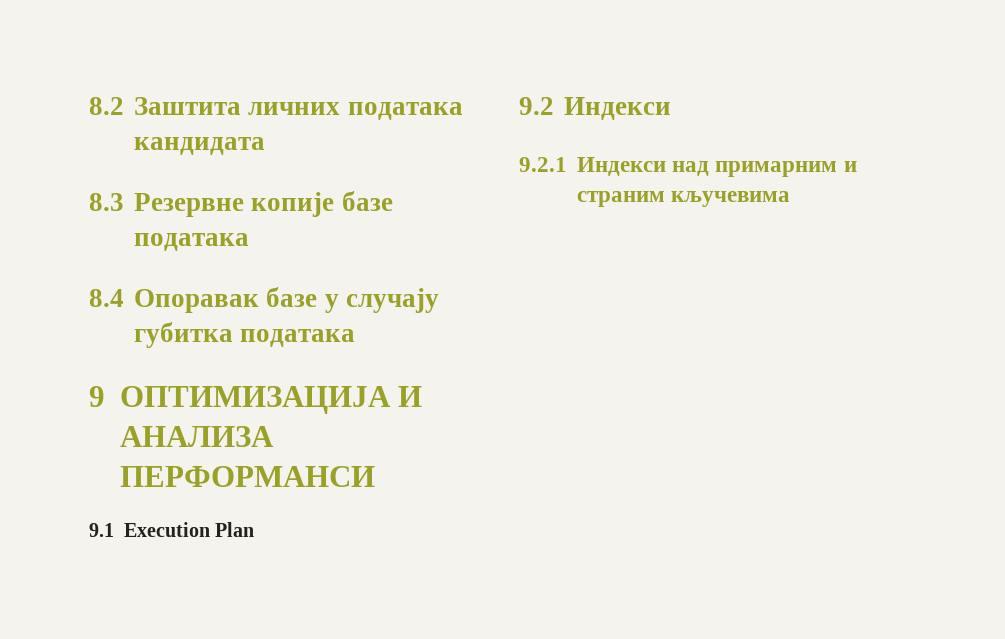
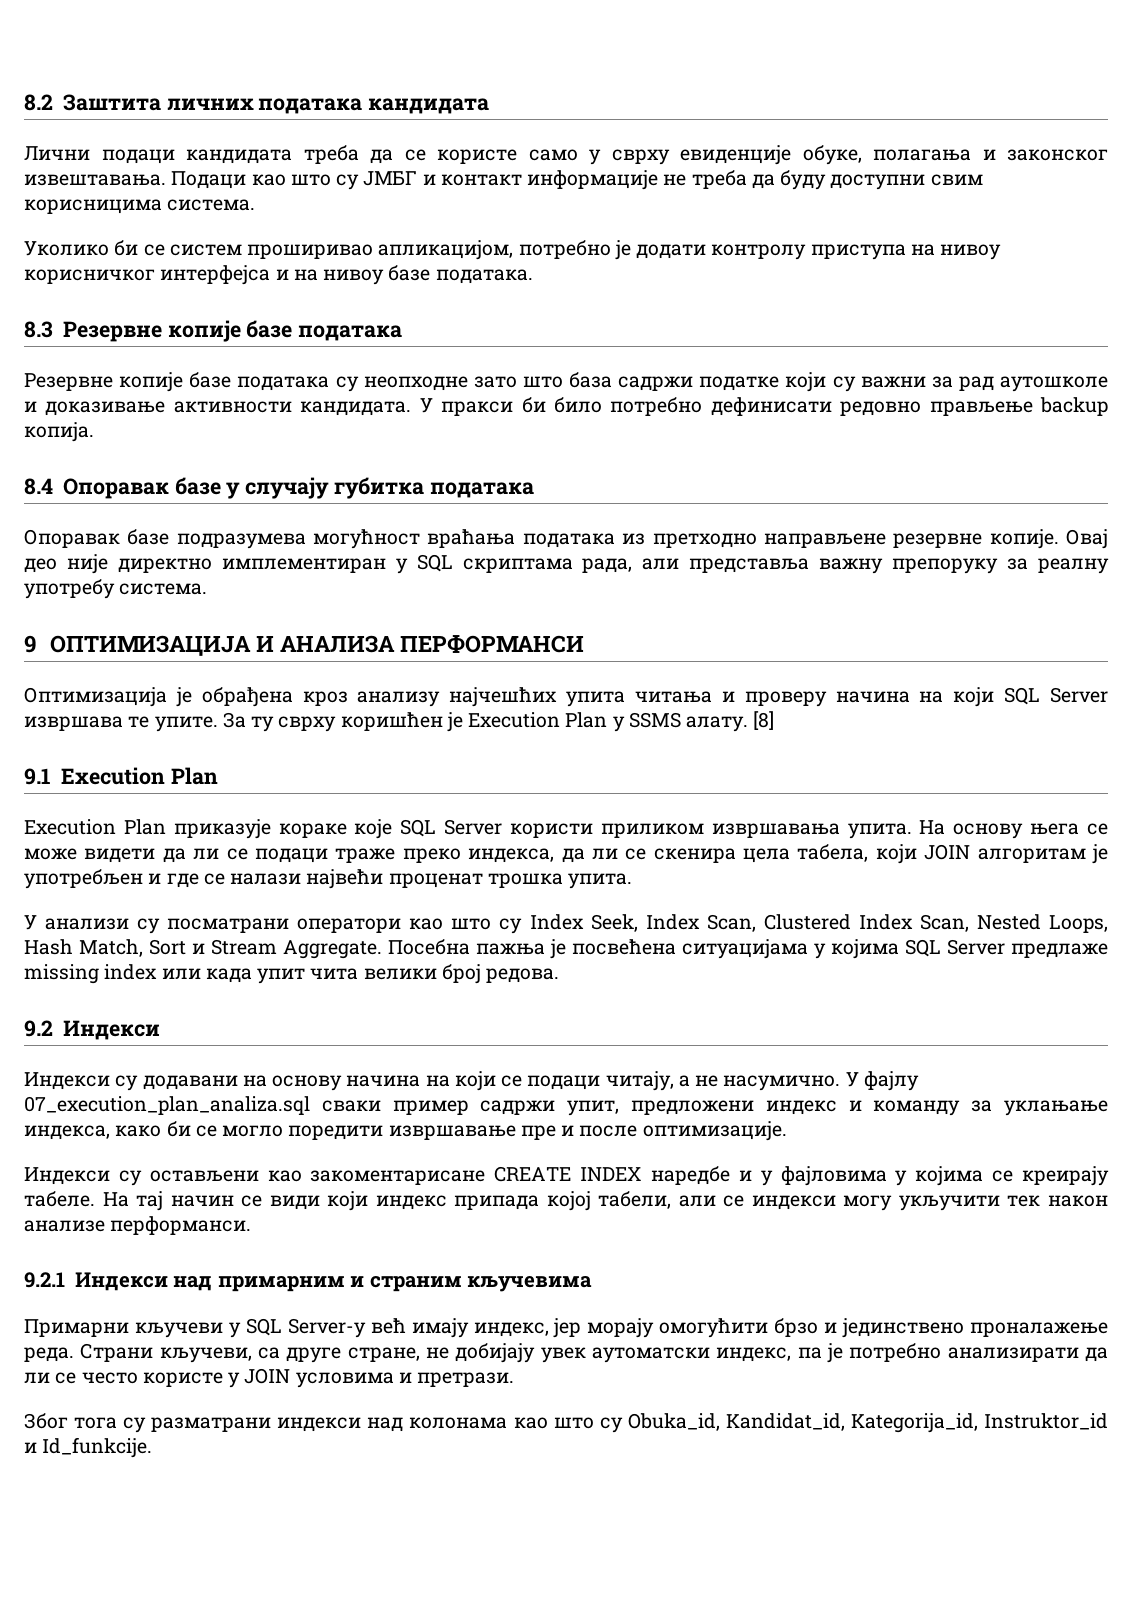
+ Лични подаци кандидата треба да се користе само у сврху евиденције обуке, полагања и законског извештавања. Подаци као што су ЈМБГ и контакт информације не треба да буду доступни свим корисницима система.
+ Уколико би се систем проширивао апликацијом, потребно је додати контролу приступа на нивоу корисничког интерфејса и на нивоу базе података.
+ Резервне копије базе података су неопходне зато што база садржи податке који су важни за рад аутошколе и доказивање активности кандидата. У пракси би било потребно дефинисати редовно прављење backup копија.
+ Опоравак базе подразумева могућност враћања података из претходно направљене резервне копије. Овај део није директно имплементиран у SQL скриптама рада, али представља важну препоруку за реалну употребу система.
+ Оптимизација је обрађена кроз анализу најчешћих упита читања и проверу начина на који SQL Server извршава те упите. За ту сврху коришћен је Execution Plan у SSMS алату. [8]
  9.1 Execution Plan
+ Execution Plan приказује кораке које SQL Server користи приликом извршавања упита. На основу њега се може видети да ли се подаци траже преко индекса, да ли се скенира цела табела, који JOIN алгоритам је употребљен и где се налази највећи проценат трошка упита.
+ У анализи су посматрани оператори као што су Index Seek, Index Scan, Clustered Index Scan, Nested Loops, Hash Match, Sort и Stream Aggregate. Посебна пажња је посвећена ситуацијама у којима SQL Server предлаже missing index или када упит чита велики број редова.
  9.2 Индекси
+ Индекси су додавани на основу начина на који се подаци читају, а не насумично. У фајлу 07_execution_plan_analiza.sql сваки пример садржи упит, предложени индекс и команду за уклањање индекса, како би се могло поредити извршавање пре и после оптимизације.
+ Индекси су остављени као закоментарисане CREATE INDEX наредбе и у фајловима у којима се креирају табеле. На тај начин се види који индекс припада којој табели, али се индекси могу укључити тек након анализе перформанси.
+ Примарни кључеви у SQL Server-у већ имају индекс, јер морају омогућити брзо и јединствено проналажење реда. Страни кључеви, са друге стране, не добијају увек аутоматски индекс, па је потребно анализирати да ли се често користе у JOIN условима и претрази.
+ Због тога су разматрани индекси над колонама као што су Obuka_id, Kandidat_id, Kategorija_id, Instruktor_id и Id_funkcije.

